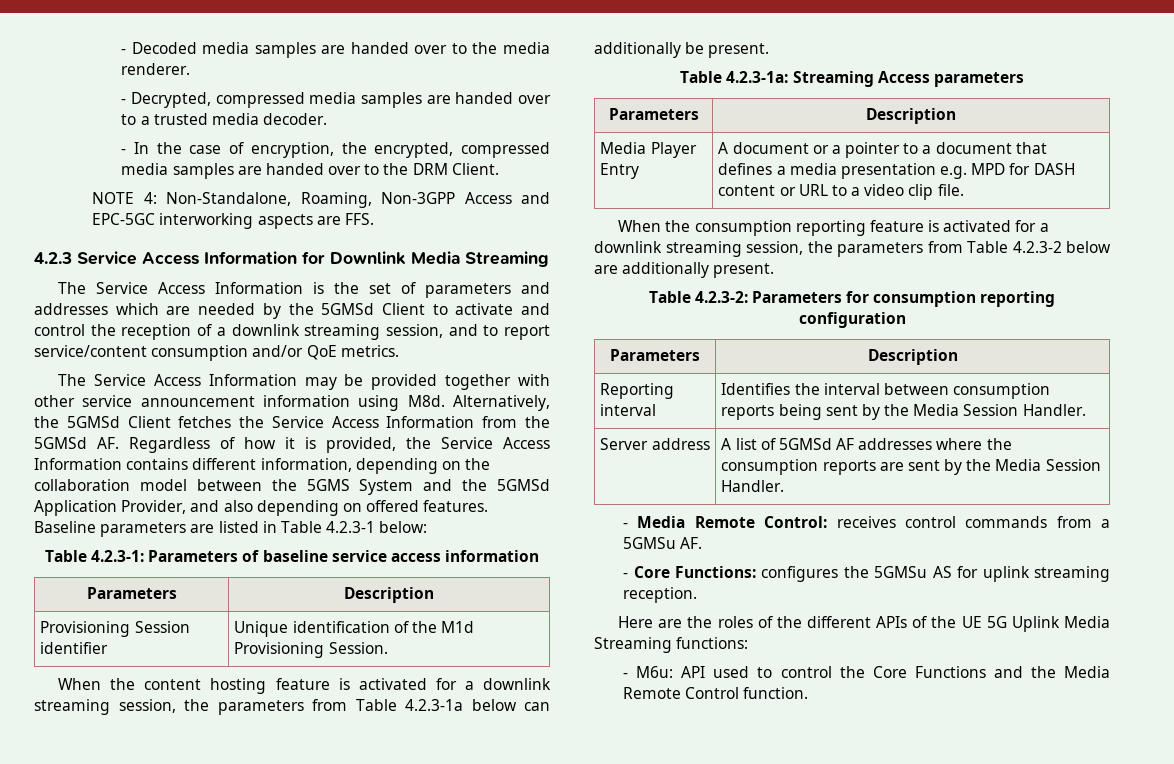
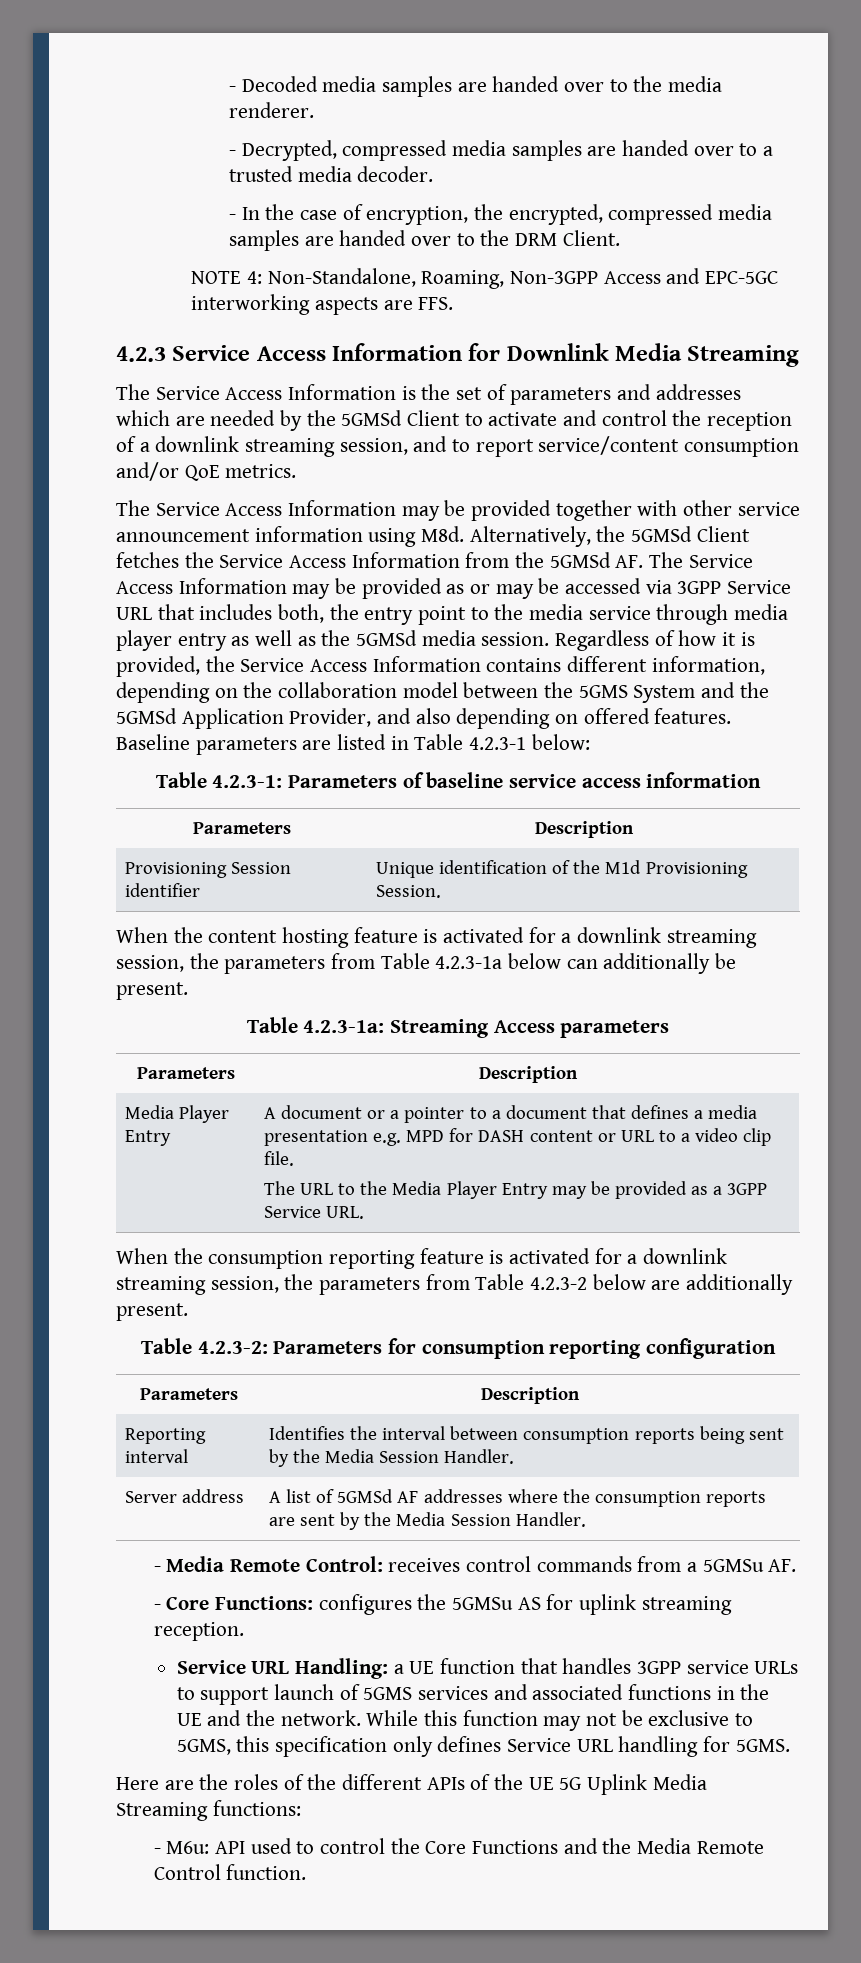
- The Service Access Information may be provided together with other service announcement information using M8d. Alternatively, the 5GMSd Client fetches the Service Access Information from the 5GMSd AF. Regardless of how it is provided, the Service Access Information contains different information, depending on the collaboration model between the 5GMS System and the 5GMSd Application Provider, and also depending on offered features.
+ The Service Access Information may be provided together with other service announcement information using M8d. Alternatively, the 5GMSd Client fetches the Service Access Information from the 5GMSd AF. The Service Access Information may be provided as or may be accessed via 3GPP Service URL that includes both, the entry point to the media service through media player entry as well as the 5GMSd media session. Regardless of how it is provided, the Service Access Information contains different information, depending on the collaboration model between the 5GMS System and the 5GMSd Application Provider, and also depending on offered features.
+ The URL to the Media Player Entry may be provided as a 3GPP Service URL.
+ Service URL Handling: a UE function that handles 3GPP service URLs to support launch of 5GMS services and associated functions in the UE and the network. While this function may not be exclusive to 5GMS, this specification only defines Service URL handling for 5GMS.

